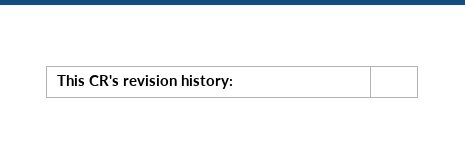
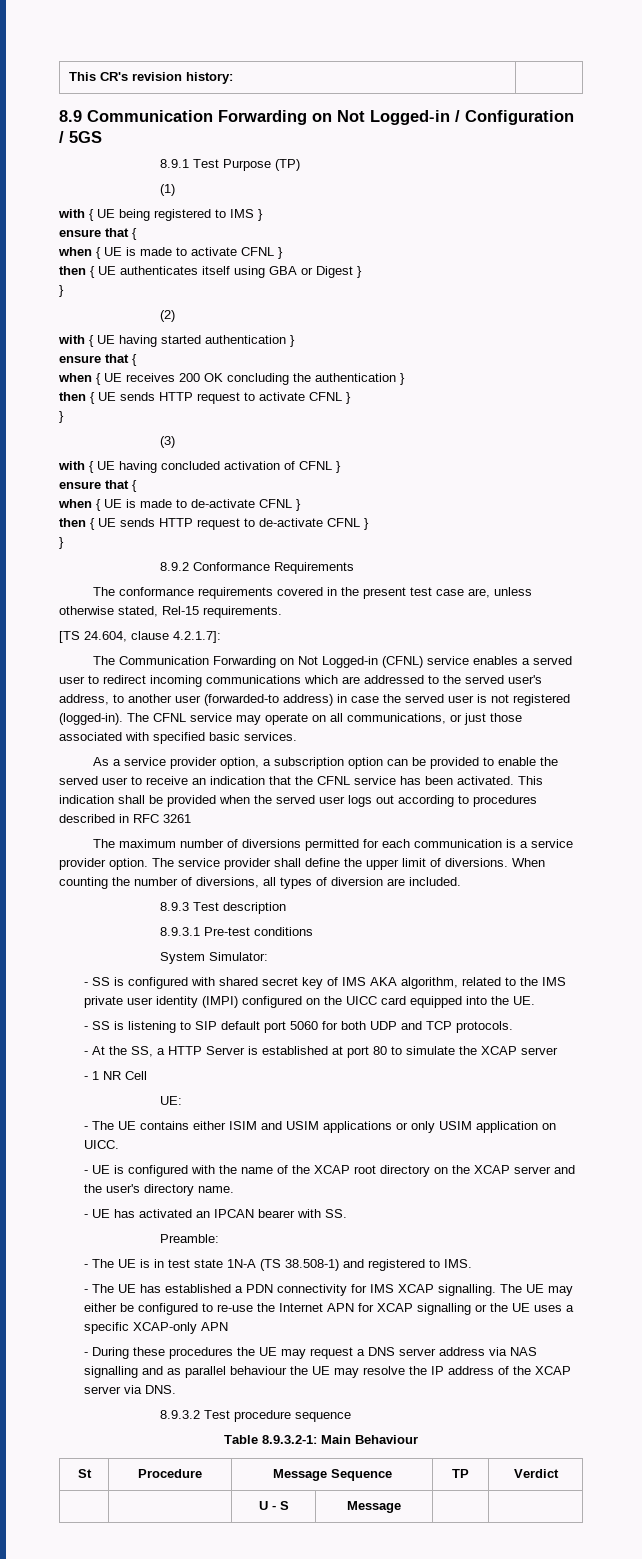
+ 8.9 Communication Forwarding on Not Logged-in / Configuration / 5GS
+ 8.9.1 Test Purpose (TP)
+ (1)
+ with { UE being registered to IMS }
+ ensure that {
+ when { UE is made to activate CFNL }
+ then { UE authenticates itself using GBA or Digest }
+ }
+ (2)
+ with { UE having started authentication }
+ ensure that {
+ when { UE receives 200 OK concluding the authentication }
+ then { UE sends HTTP request to activate CFNL }
+ }
+ (3)
+ with { UE having concluded activation of CFNL }
+ ensure that {
+ when { UE is made to de-activate CFNL }
+ then { UE sends HTTP request to de-activate CFNL }
+ }
+ 8.9.2 Conformance Requirements
+ The conformance requirements covered in the present test case are, unless otherwise stated, Rel-15 requirements.
+ [TS 24.604, clause 4.2.1.7]:
+ The Communication Forwarding on Not Logged-in (CFNL) service enables a served user to redirect incoming communications which are addressed to the served user's address, to another user (forwarded-to address) in case the served user is not registered (logged-in). The CFNL service may operate on all communications, or just those associated with specified basic services.
+ As a service provider option, a subscription option can be provided to enable the served user to receive an indication that the CFNL service has been activated. This indication shall be provided when the served user logs out according to procedures described in RFC 3261
+ The maximum number of diversions permitted for each communication is a service provider option. The service provider shall define the upper limit of diversions. When counting the number of diversions, all types of diversion are included.
+ 8.9.3 Test description
+ 8.9.3.1 Pre-test conditions
+ System Simulator:
+ - SS is configured with shared secret key of IMS AKA algorithm, related to the IMS private user identity (IMPI) configured on the UICC card equipped into the UE.
+ - SS is listening to SIP default port 5060 for both UDP and TCP protocols.
+ - At the SS, a HTTP Server is established at port 80 to simulate the XCAP server
+ - 1 NR Cell
+ UE:
+ - The UE contains either ISIM and USIM applications or only USIM application on UICC.
+ - UE is configured with the name of the XCAP root directory on the XCAP server and the user's directory name.
+ - UE has activated an IPCAN bearer with SS.
+ Preamble:
+ - The UE is in test state 1N-A (TS 38.508-1) and registered to IMS.
+ - The UE has established a PDN connectivity for IMS XCAP signalling. The UE may either be configured to re-use the Internet APN for XCAP signalling or the UE uses a specific XCAP-only APN
+ - During these procedures the UE may request a DNS server address via NAS signalling and as parallel behaviour the UE may resolve the IP address of the XCAP server via DNS.
+ 8.9.3.2 Test procedure sequence
+ Table 8.9.3.2-1: Main Behaviour
+ St | Procedure | Message Sequence | TP | Verdict
+ | | U - S | Message | |

